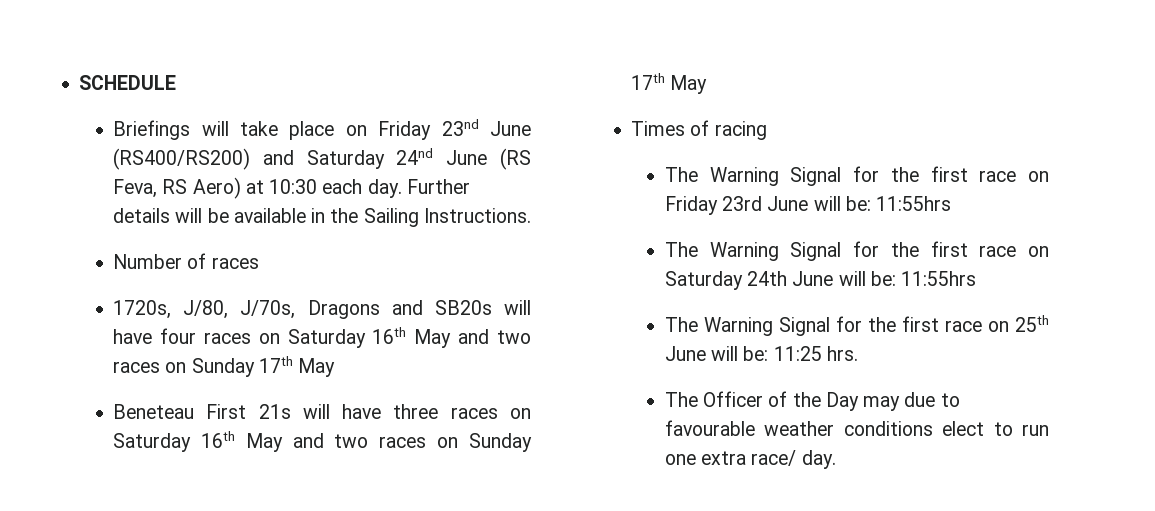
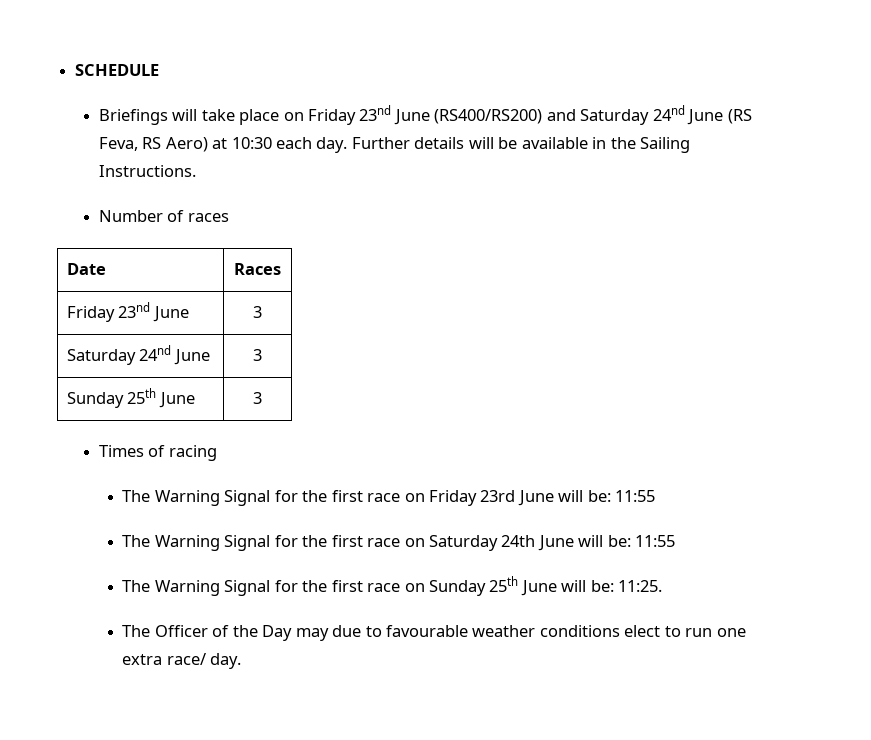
- 1720s, J/80, J/70s, Dragons and SB20s will have four races on Saturday 16th May and two races on Sunday 17th May
- Beneteau First 21s will have three races on Saturday 16th May and two races on Sunday 17th May
+ Date | Races
+ Friday 23nd June | 3
+ Saturday 24nd June | 3
+ Sunday 25th June | 3
- The Warning Signal for the first race on Friday 23rd June will be: 11:55hrs
+ The Warning Signal for the first race on Friday 23rd June will be: 11:55
- The Warning Signal for the first race on Saturday 24th June will be: 11:55hrs
- The Warning Signal for the first race on 25th June will be: 11:25 hrs.
+ The Warning Signal for the first race on Saturday 24th June will be: 11:55
+ The Warning Signal for the first race on Sunday 25th June will be: 11:25.

